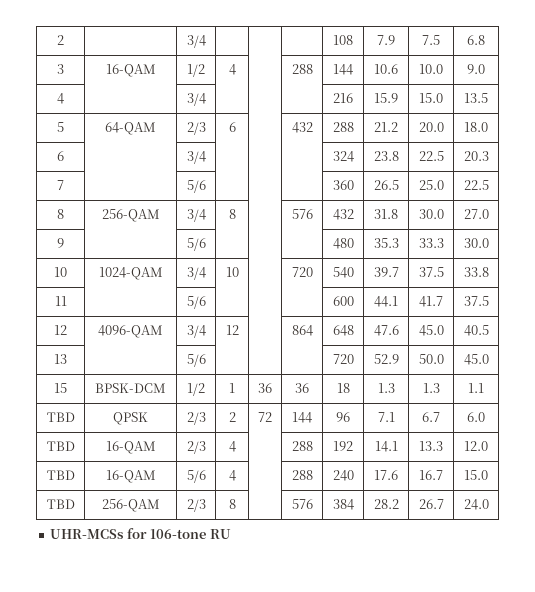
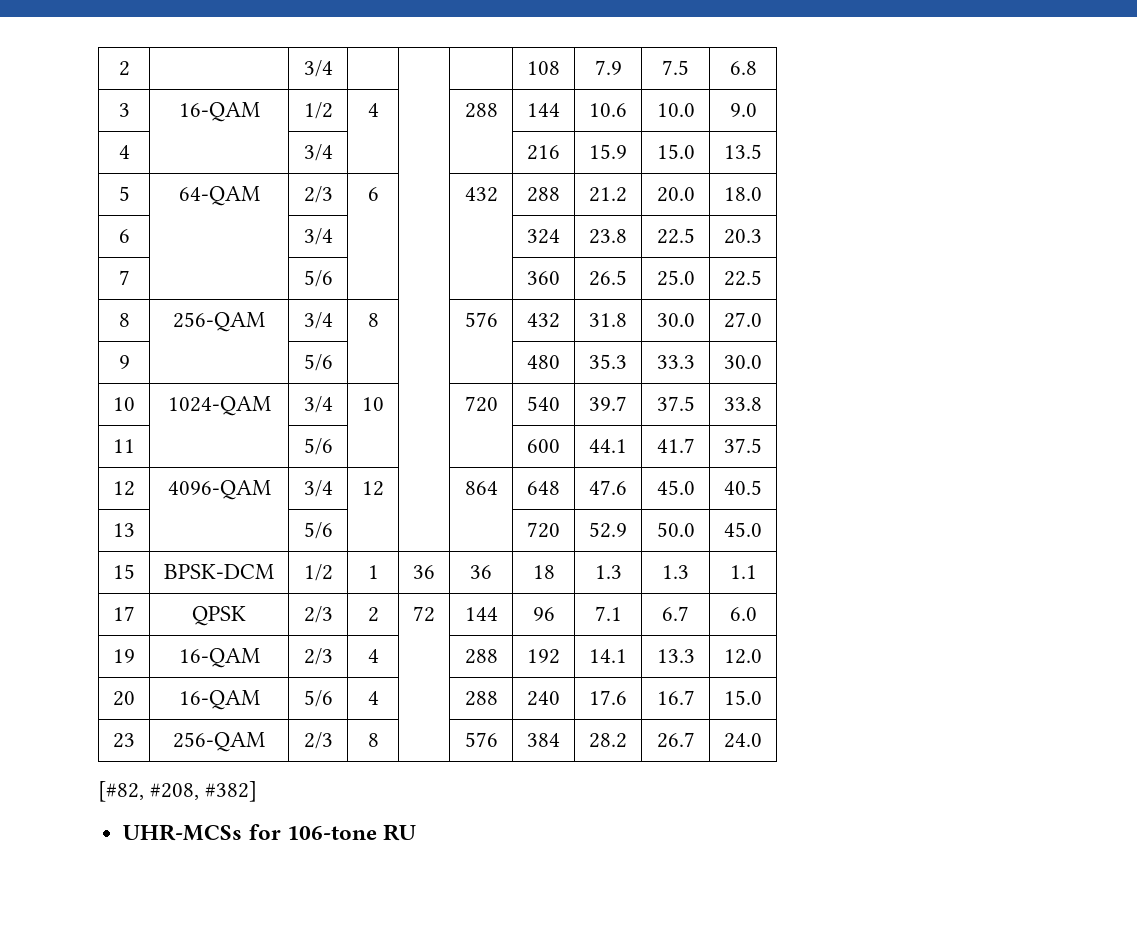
- TBD | QPSK | 2/3 | 2 | 72 | 144 | 96 | 7.1 | 6.7 | 6.0
+ 17 | QPSK | 2/3 | 2 | 72 | 144 | 96 | 7.1 | 6.7 | 6.0
- TBD | 16-QAM | 2/3 | 4 | | 288 | 192 | 14.1 | 13.3 | 12.0
+ 19 | 16-QAM | 2/3 | 4 | | 288 | 192 | 14.1 | 13.3 | 12.0
- TBD | 16-QAM | 5/6 | 4 | | 288 | 240 | 17.6 | 16.7 | 15.0
+ 20 | 16-QAM | 5/6 | 4 | | 288 | 240 | 17.6 | 16.7 | 15.0
- TBD | 256-QAM | 2/3 | 8 | | 576 | 384 | 28.2 | 26.7 | 24.0
+ 23 | 256-QAM | 2/3 | 8 | | 576 | 384 | 28.2 | 26.7 | 24.0
+ [#82, #208, #382]

